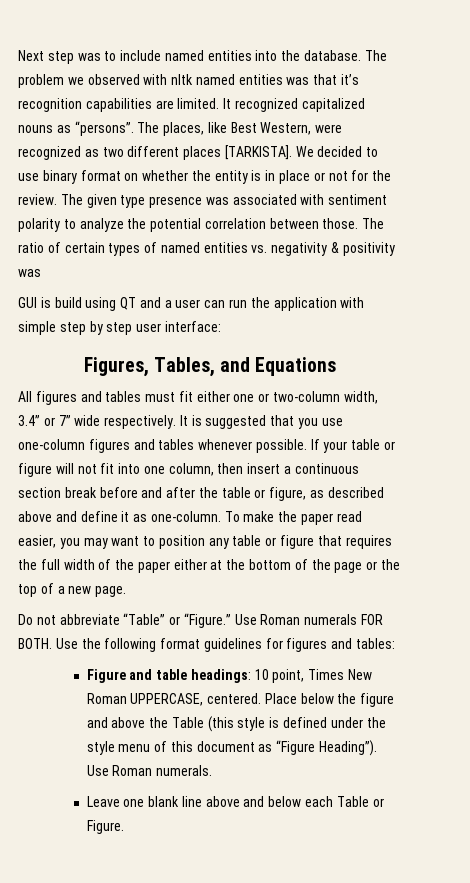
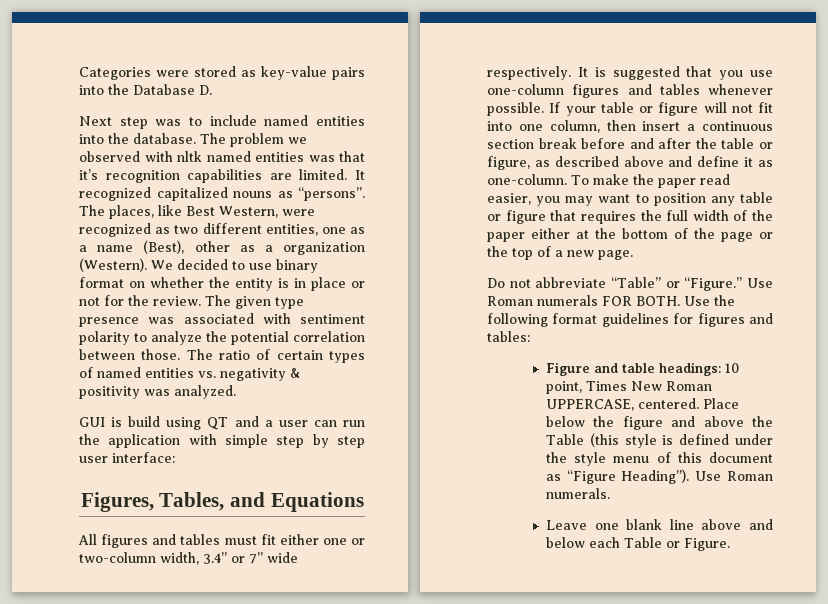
+ Categories were stored as key-value pairs into the Database D.
- The places, like Best Western, were recognized as two different places [TARKISTA].
+ The places, like Best Western, were recognized as two different entities, one as a name (Best), other as a organization (Western).
- The ratio of certain types of named entities vs. negativity & positivity was
+ The ratio of certain types of named entities vs. negativity & positivity was analyzed.

